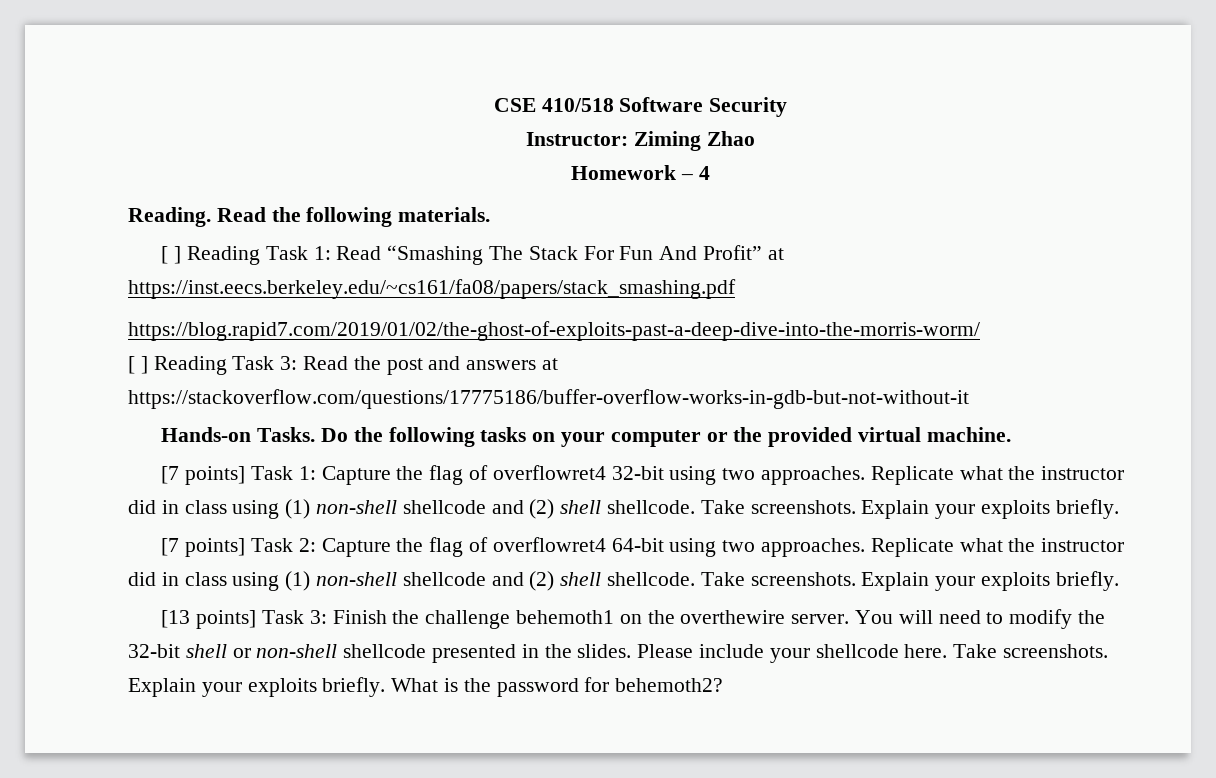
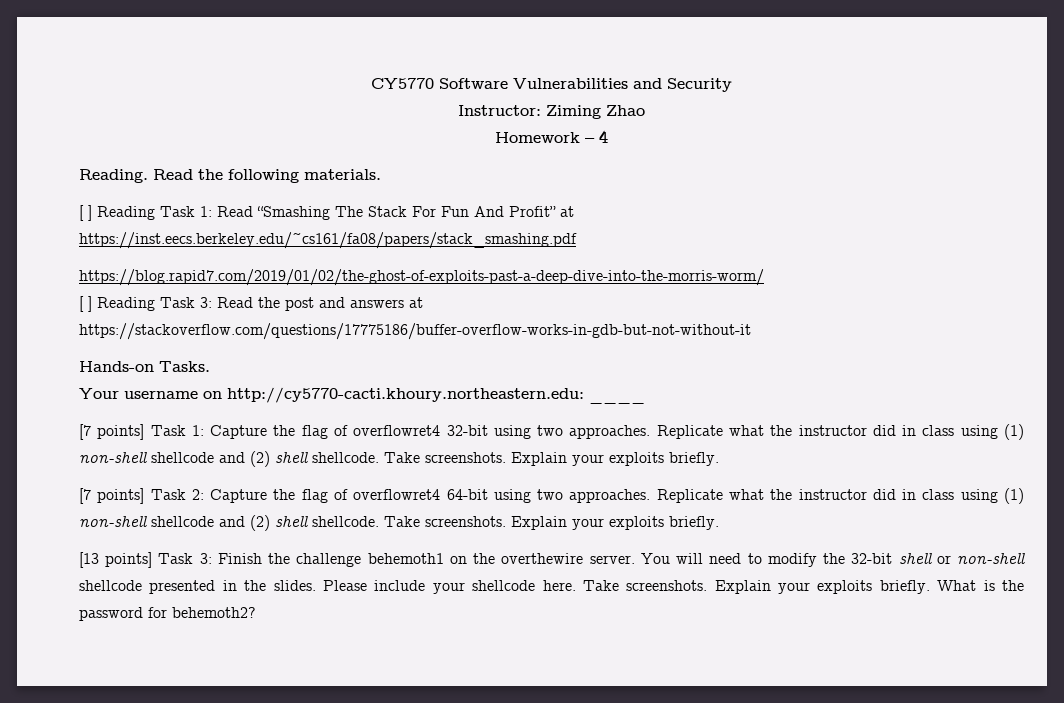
- CSE 410/518 Software Security
+ CY5770 Software Vulnerabilities and Security
- Hands-on Tasks. Do the following tasks on your computer or the provided virtual machine.
+ Hands-on Tasks.
+ Your username on http://cy5770-cacti.khoury.northeastern.edu: ____

